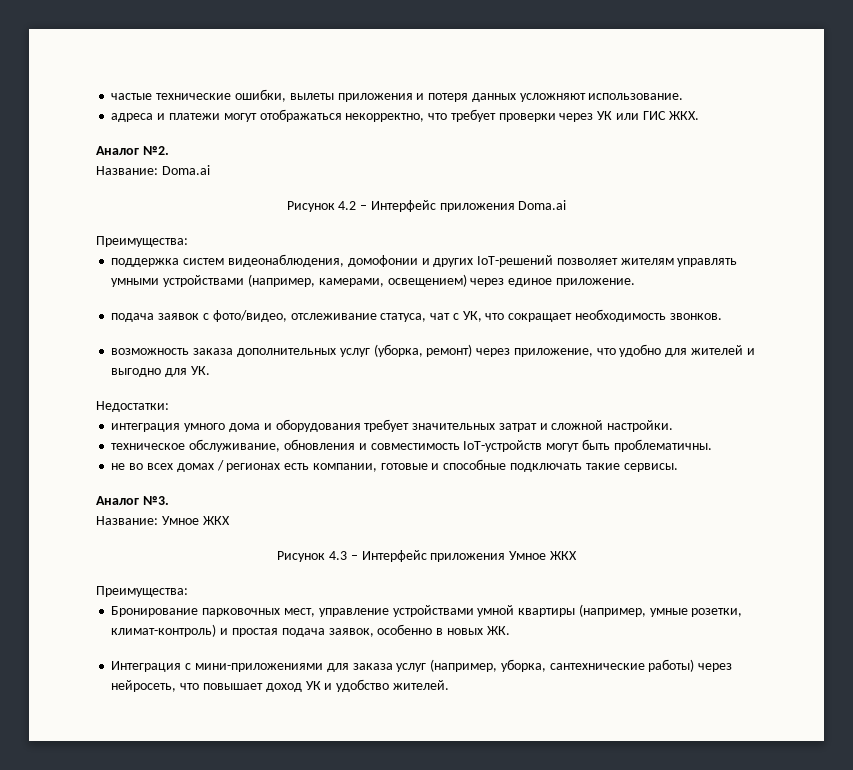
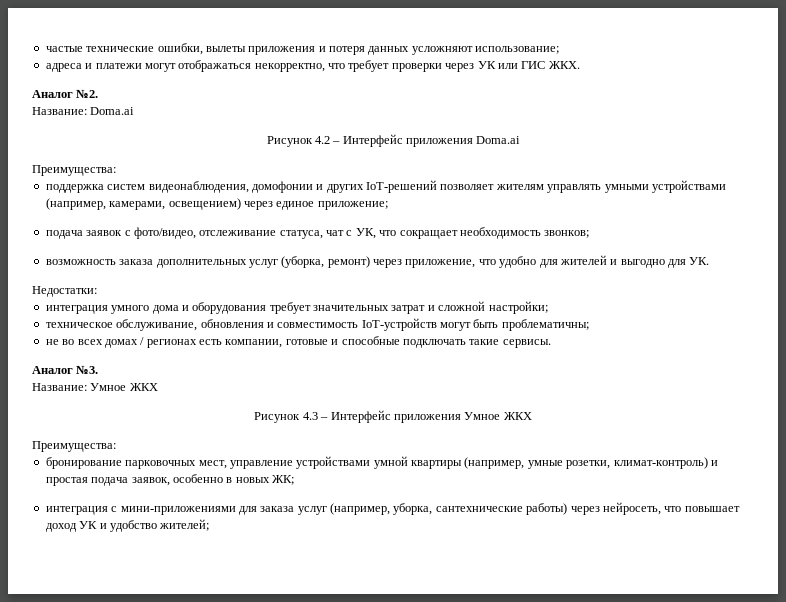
- частые технические ошибки, вылеты приложения и потеря данных усложняют использование.
+ частые технические ошибки, вылеты приложения и потеря данных усложняют использование;
- поддержка систем видеонаблюдения, домофонии и других IoT-решений позволяет жителям управлять умными устройствами (например, камерами, освещением) через единое приложение.
+ поддержка систем видеонаблюдения, домофонии и других IoT-решений позволяет жителям управлять умными устройствами (например, камерами, освещением) через единое приложение;
- подача заявок с фото/видео, отслеживание статуса, чат с УК, что сокращает необходимость звонков.
+ подача заявок с фото/видео, отслеживание статуса, чат с УК, что сокращает необходимость звонков;
- интеграция умного дома и оборудования требует значительных затрат и сложной настройки.
+ интеграция умного дома и оборудования требует значительных затрат и сложной настройки;
- техническое обслуживание, обновления и совместимость IoT-устройств могут быть проблематичны.
+ техническое обслуживание, обновления и совместимость IoT-устройств могут быть проблематичны;
- Бронирование парковочных мест, управление устройствами умной квартиры (например, умные розетки, климат-контроль) и простая подача заявок, особенно в новых ЖК.
- Интеграция с мини-приложениями для заказа услуг (например, уборка, сантехнические работы) через нейросеть, что повышает доход УК и удобство жителей.
+ бронирование парковочных мест, управление устройствами умной квартиры (например, умные розетки, климат-контроль) и простая подача заявок, особенно в новых ЖК;
+ интеграция с мини-приложениями для заказа услуг (например, уборка, сантехнические работы) через нейросеть, что повышает доход УК и удобство жителей;

